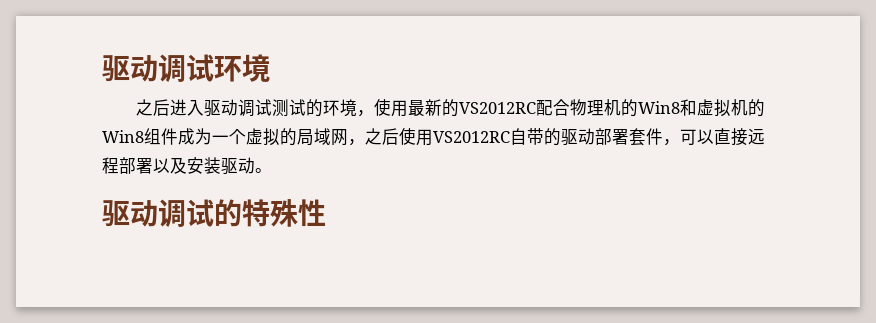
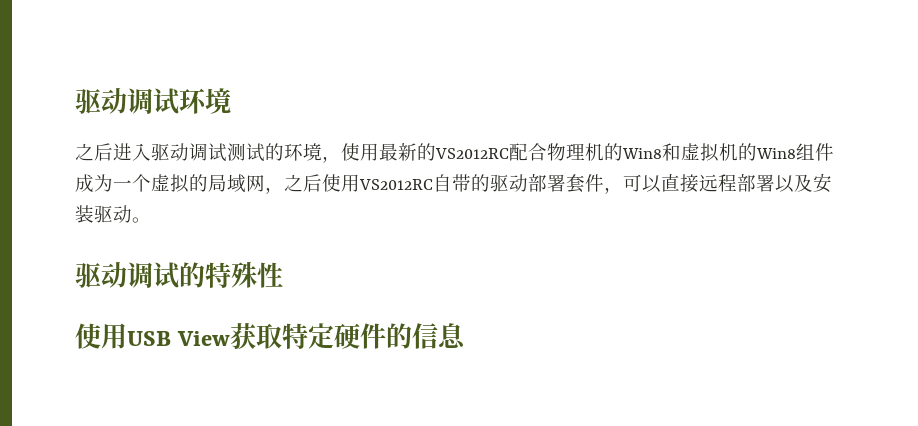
+ 使用USB View获取特定硬件的信息

